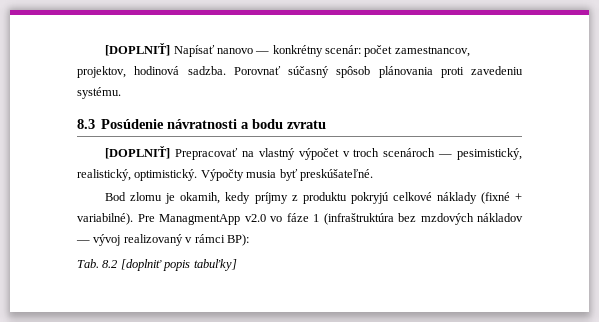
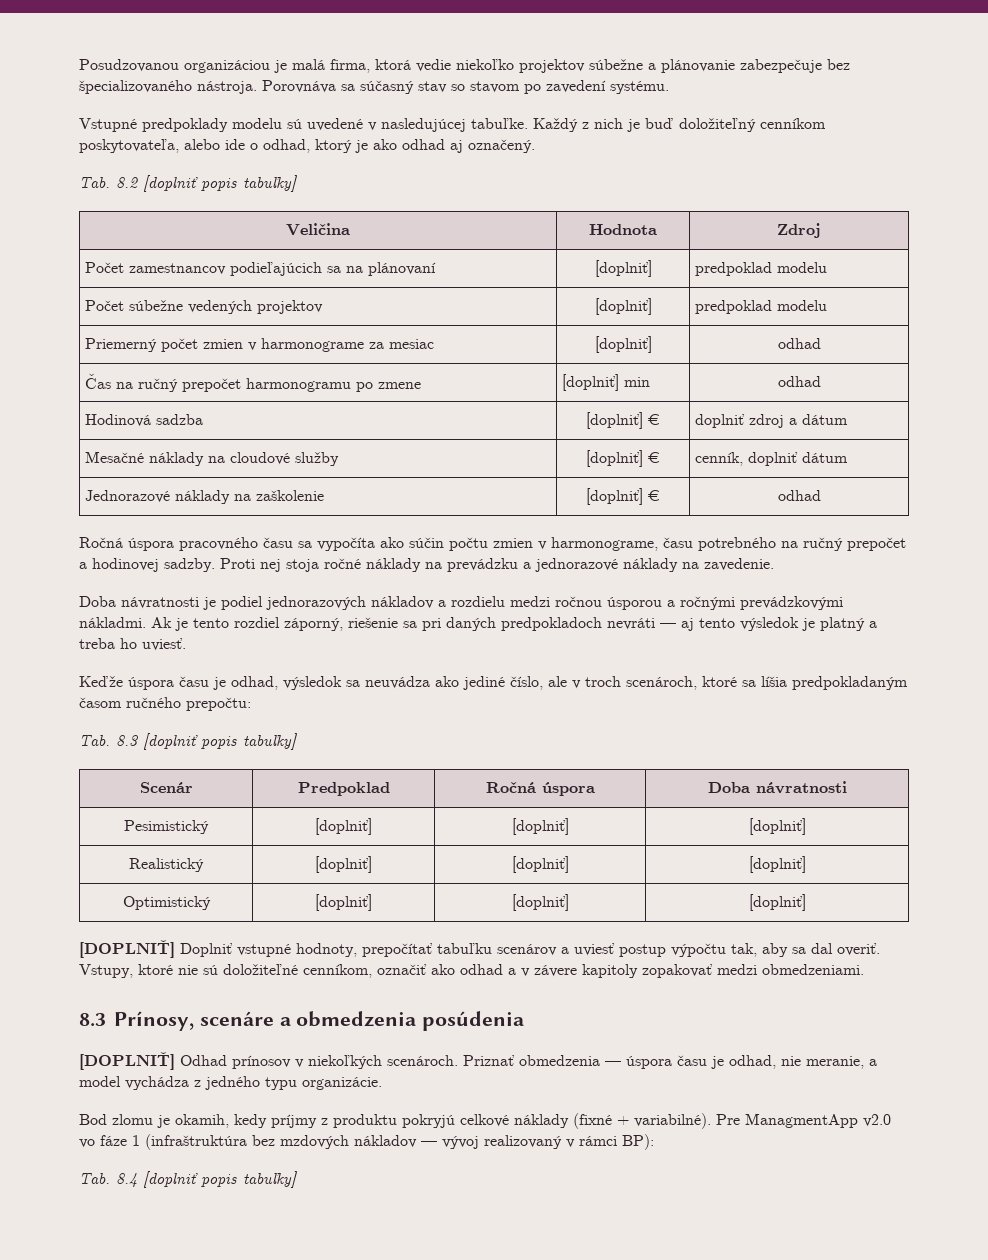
- [DOPLNIŤ] Napísať nanovo — konkrétny scenár: počet zamestnancov, projektov, hodinová sadzba. Porovnať súčasný spôsob plánovania proti zavedeniu systému.
- 8.3 Posúdenie návratnosti a bodu zvratu
- [DOPLNIŤ] Prepracovať na vlastný výpočet v troch scenároch — pesimistický, realistický, optimistický. Výpočty musia byť preskúšateľné.
+ Posudzovanou organizáciou je malá firma, ktorá vedie niekoľko projektov súbežne a plánovanie zabezpečuje bez špecializovaného nástroja. Porovnáva sa súčasný stav so stavom po zavedení systému.
+ Vstupné predpoklady modelu sú uvedené v nasledujúcej tabuľke. Každý z nich je buď doložiteľný cenníkom poskytovateľa, alebo ide o odhad, ktorý je ako odhad aj označený.
+ Tab. 8.2 [doplniť popis tabuľky]
+ Veličina | Hodnota | Zdroj
+ Počet zamestnancov podieľajúcich sa na plánovaní | [doplniť] | predpoklad modelu
+ Počet súbežne vedených projektov | [doplniť] | predpoklad modelu
+ Priemerný počet zmien v harmonograme za mesiac | [doplniť] | odhad
+ Čas na ručný prepočet harmonogramu po zmene | [doplniť] min | odhad
+ Hodinová sadzba | [doplniť] € | doplniť zdroj a dátum
+ Mesačné náklady na cloudové služby | [doplniť] € | cenník, doplniť dátum
+ Jednorazové náklady na zaškolenie | [doplniť] € | odhad
+ Ročná úspora pracovného času sa vypočíta ako súčin počtu zmien v harmonograme, času potrebného na ručný prepočet a hodinovej sadzby. Proti nej stoja ročné náklady na prevádzku a jednorazové náklady na zavedenie.
+ Doba návratnosti je podiel jednorazových nákladov a rozdielu medzi ročnou úsporou a ročnými prevádzkovými nákladmi. Ak je tento rozdiel záporný, riešenie sa pri daných predpokladoch nevráti — aj tento výsledok je platný a treba ho uviesť.
+ Keďže úspora času je odhad, výsledok sa neuvádza ako jediné číslo, ale v troch scenároch, ktoré sa líšia predpokladaným časom ručného prepočtu:
+ Tab. 8.3 [doplniť popis tabuľky]
+ Scenár | Predpoklad | Ročná úspora | Doba návratnosti
+ Pesimistický | [doplniť] | [doplniť] | [doplniť]
+ Realistický | [doplniť] | [doplniť] | [doplniť]
+ Optimistický | [doplniť] | [doplniť] | [doplniť]
+ [DOPLNIŤ] Doplniť vstupné hodnoty, prepočítať tabuľku scenárov a uviesť postup výpočtu tak, aby sa dal overiť. Vstupy, ktoré nie sú doložiteľné cenníkom, označiť ako odhad a v závere kapitoly zopakovať medzi obmedzeniami.
+ 8.3 Prínosy, scenáre a obmedzenia posúdenia
+ [DOPLNIŤ] Odhad prínosov v niekoľkých scenároch. Priznať obmedzenia — úspora času je odhad, nie meranie, a model vychádza z jedného typu organizácie.
- Tab. 8.2 [doplniť popis tabuľky]
+ Tab. 8.4 [doplniť popis tabuľky]

